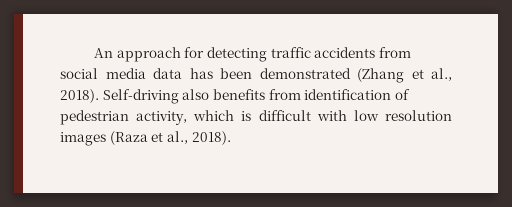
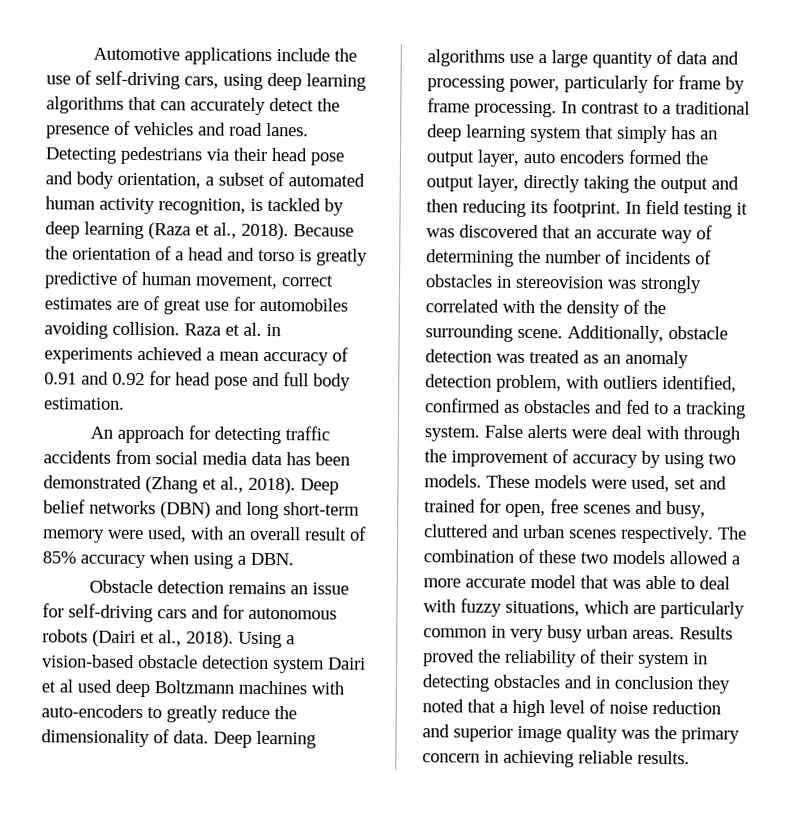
+ Automotive applications include the use of self-driving cars, using deep learning algorithms that can accurately detect the presence of vehicles and road lanes. Detecting pedestrians via their head pose and body orientation, a subset of automated human activity recognition, is tackled by deep learning (Raza et al., 2018). Because the orientation of a head and torso is greatly predictive of human movement, correct estimates are of great use for automobiles avoiding collision. Raza et al. in experiments achieved a mean accuracy of 0.91 and 0.92 for head pose and full body estimation.
- Self-driving also benefits from identification of pedestrian activity, which is difficult with low resolution images (Raza et al., 2018).
+ Deep belief networks (DBN) and long short-term memory were used, with an overall result of 85% accuracy when using a DBN.
+ Obstacle detection remains an issue for self-driving cars and for autonomous robots (Dairi et al., 2018). Using a vision-based obstacle detection system Dairi et al used deep Boltzmann machines with auto-encoders to greatly reduce the dimensionality of data. Deep learning algorithms use a large quantity of data and processing power, particularly for frame by frame processing. In contrast to a traditional deep learning system that simply has an output layer, auto encoders formed the output layer, directly taking the output and then reducing its footprint. In field testing it was discovered that an accurate way of determining the number of incidents of obstacles in stereovision was strongly correlated with the density of the surrounding scene. Additionally, obstacle detection was treated as an anomaly detection problem, with outliers identified, confirmed as obstacles and fed to a tracking system. False alerts were deal with through the improvement of accuracy by using two models. These models were used, set and trained for open, free scenes and busy, cluttered and urban scenes respectively. The combination of these two models allowed a more accurate model that was able to deal with fuzzy situations, which are particularly common in very busy urban areas. Results proved the reliability of their system in detecting obstacles and in conclusion they noted that a high level of noise reduction and superior image quality was the primary concern in achieving reliable results.

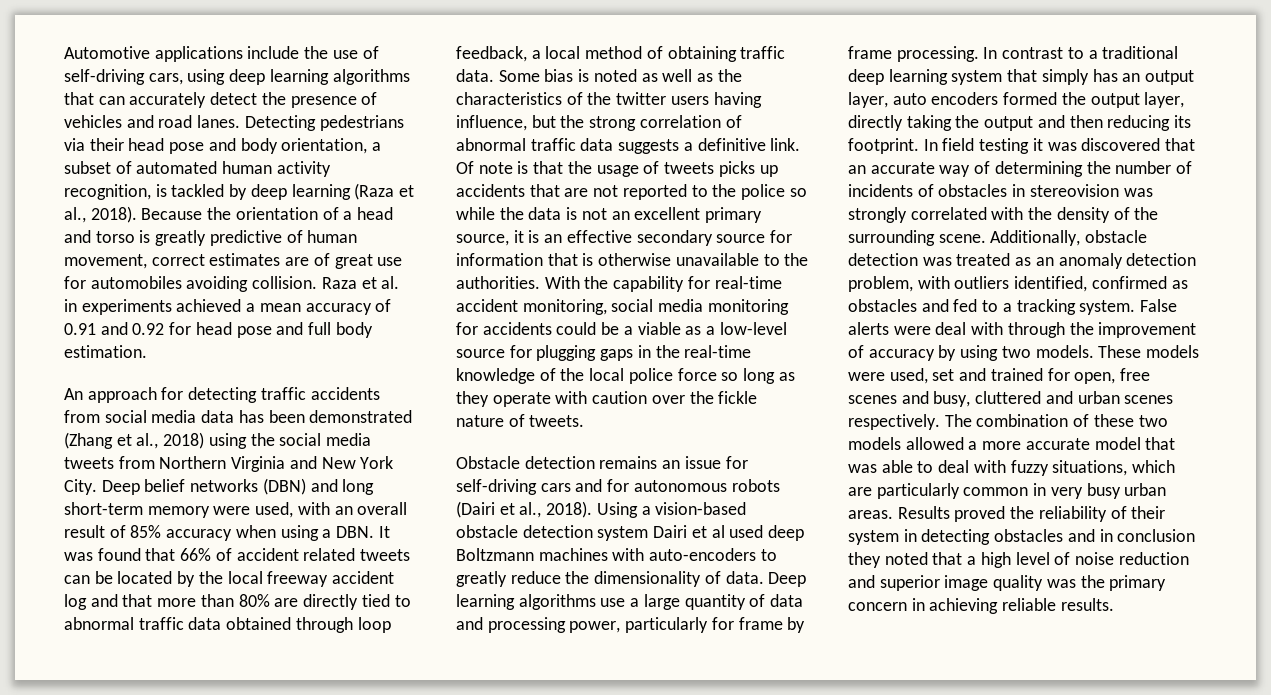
- An approach for detecting traffic accidents from social media data has been demonstrated (Zhang et al., 2018).
+ An approach for detecting traffic accidents from social media data has been demonstrated (Zhang et al., 2018) using the social media tweets from Northern Virginia and New York City.
- Deep belief networks (DBN) and long short-term memory were used, with an overall result of 85% accuracy when using a DBN.
+ Deep belief networks (DBN) and long short-term memory were used, with an overall result of 85% accuracy when using a DBN. It was found that 66% of accident related tweets can be located by the local freeway accident log and that more than 80% are directly tied to abnormal traffic data obtained through loop feedback, a local method of obtaining traffic data. Some bias is noted as well as the characteristics of the twitter users having influence, but the strong correlation of abnormal traffic data suggests a definitive link. Of note is that the usage of tweets picks up accidents that are not reported to the police so while the data is not an excellent primary source, it is an effective secondary source for information that is otherwise unavailable to the authorities. With the capability for real-time accident monitoring, social media monitoring for accidents could be a viable as a low-level source for plugging gaps in the real-time knowledge of the local police force so long as they operate with caution over the fickle nature of tweets.

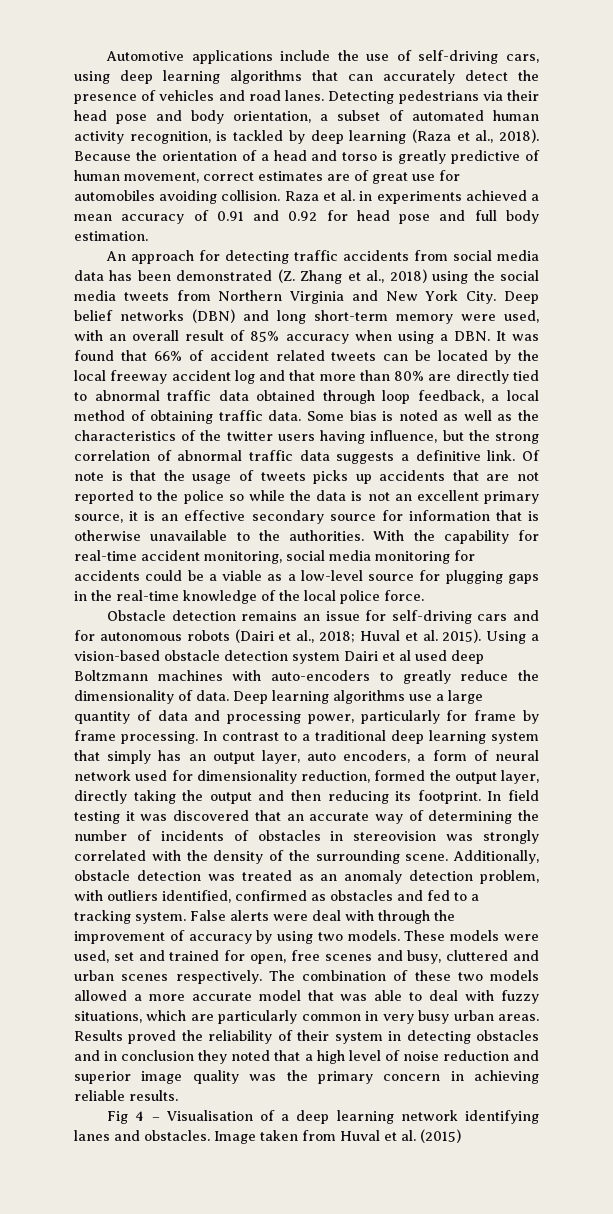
- An approach for detecting traffic accidents from social media data has been demonstrated (Zhang et al., 2018) using the social media tweets from Northern Virginia and New York City.
+ An approach for detecting traffic accidents from social media data has been demonstrated (Z. Zhang et al., 2018) using the social media tweets from Northern Virginia and New York City.
- With the capability for real-time accident monitoring, social media monitoring for accidents could be a viable as a low-level source for plugging gaps in the real-time knowledge of the local police force so long as they operate with caution over the fickle nature of tweets.
+ With the capability for real-time accident monitoring, social media monitoring for accidents could be a viable as a low-level source for plugging gaps in the real-time knowledge of the local police force.
- Obstacle detection remains an issue for self-driving cars and for autonomous robots (Dairi et al., 2018).
+ Obstacle detection remains an issue for self-driving cars and for autonomous robots (Dairi et al., 2018; Huval et al. 2015).
- In contrast to a traditional deep learning system that simply has an output layer, auto encoders formed the output layer, directly taking the output and then reducing its footprint.
+ In contrast to a traditional deep learning system that simply has an output layer, auto encoders, a form of neural network used for dimensionality reduction, formed the output layer, directly taking the output and then reducing its footprint.
+ Fig 4 – Visualisation of a deep learning network identifying lanes and obstacles. Image taken from Huval et al. (2015)

